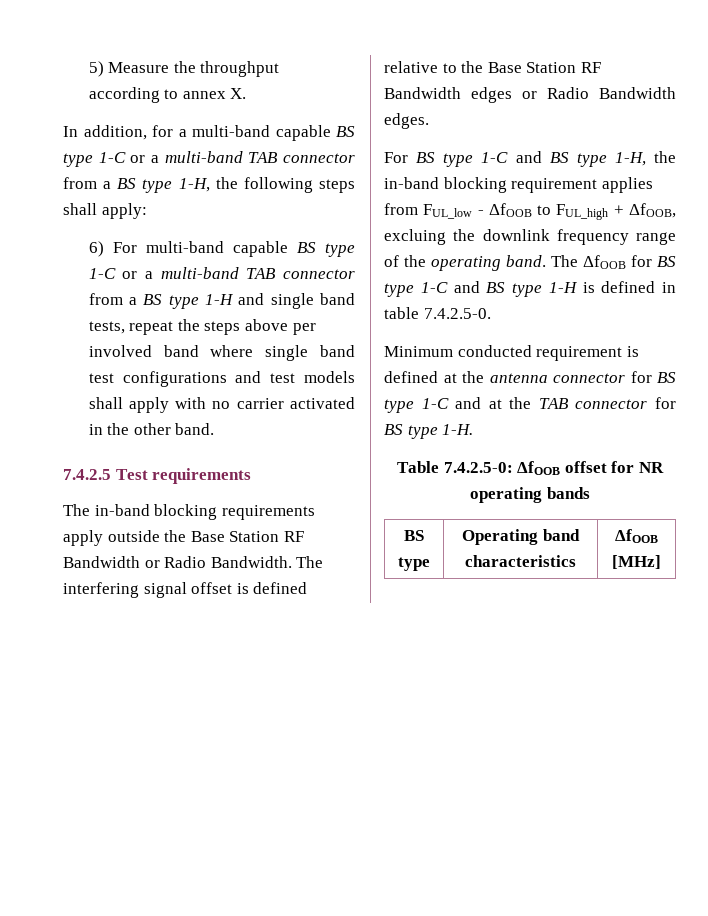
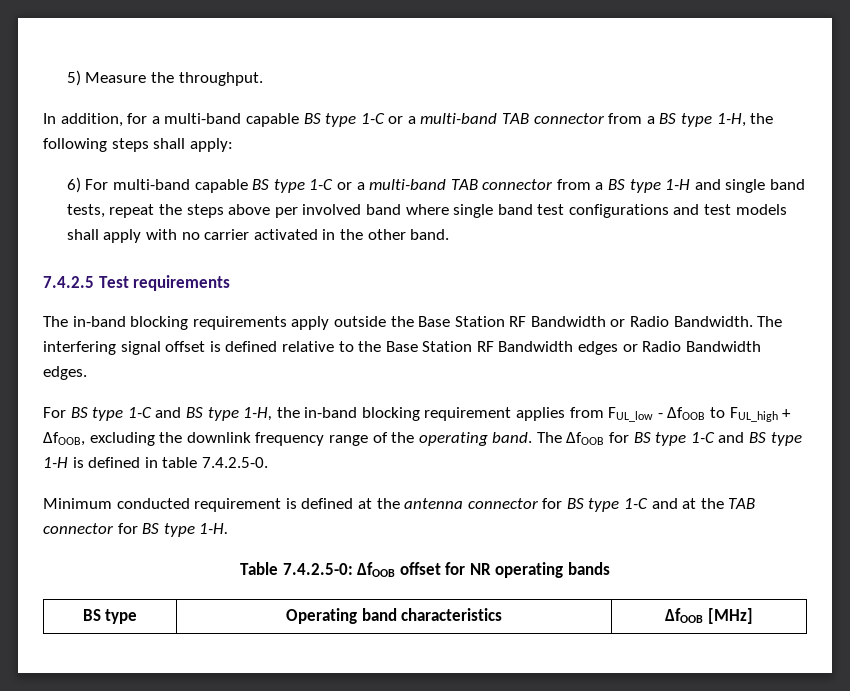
- 5) Measure the throughput according to annex X.
+ 5) Measure the throughput.
- For BS type 1-C and BS type 1-H, the in-band blocking requirement applies from FUL_low - ΔfOOB to FUL_high + ΔfOOB, excluing the downlink frequency range of the operating band.
+ For BS type 1-C and BS type 1-H, the in-band blocking requirement applies from FUL_low - ΔfOOB to FUL_high + ΔfOOB, excluding the downlink frequency range of the operating band.

